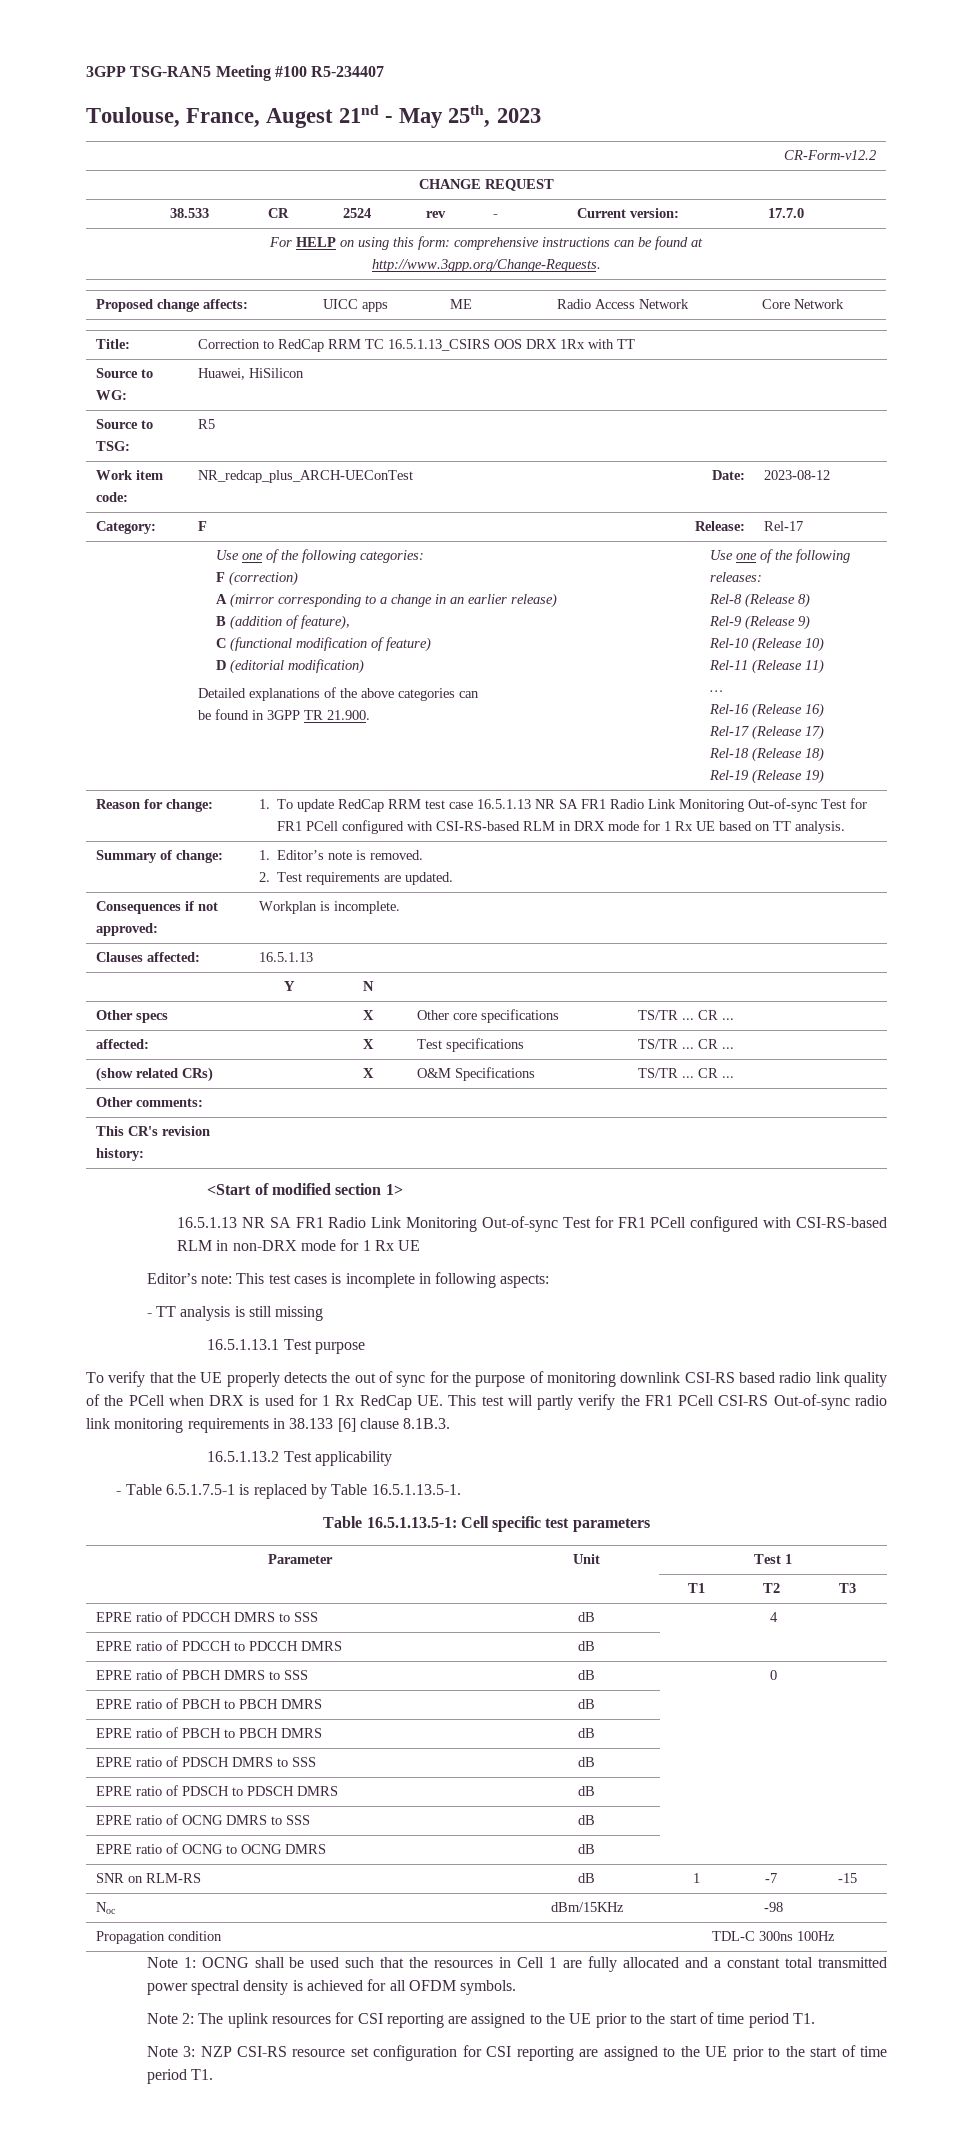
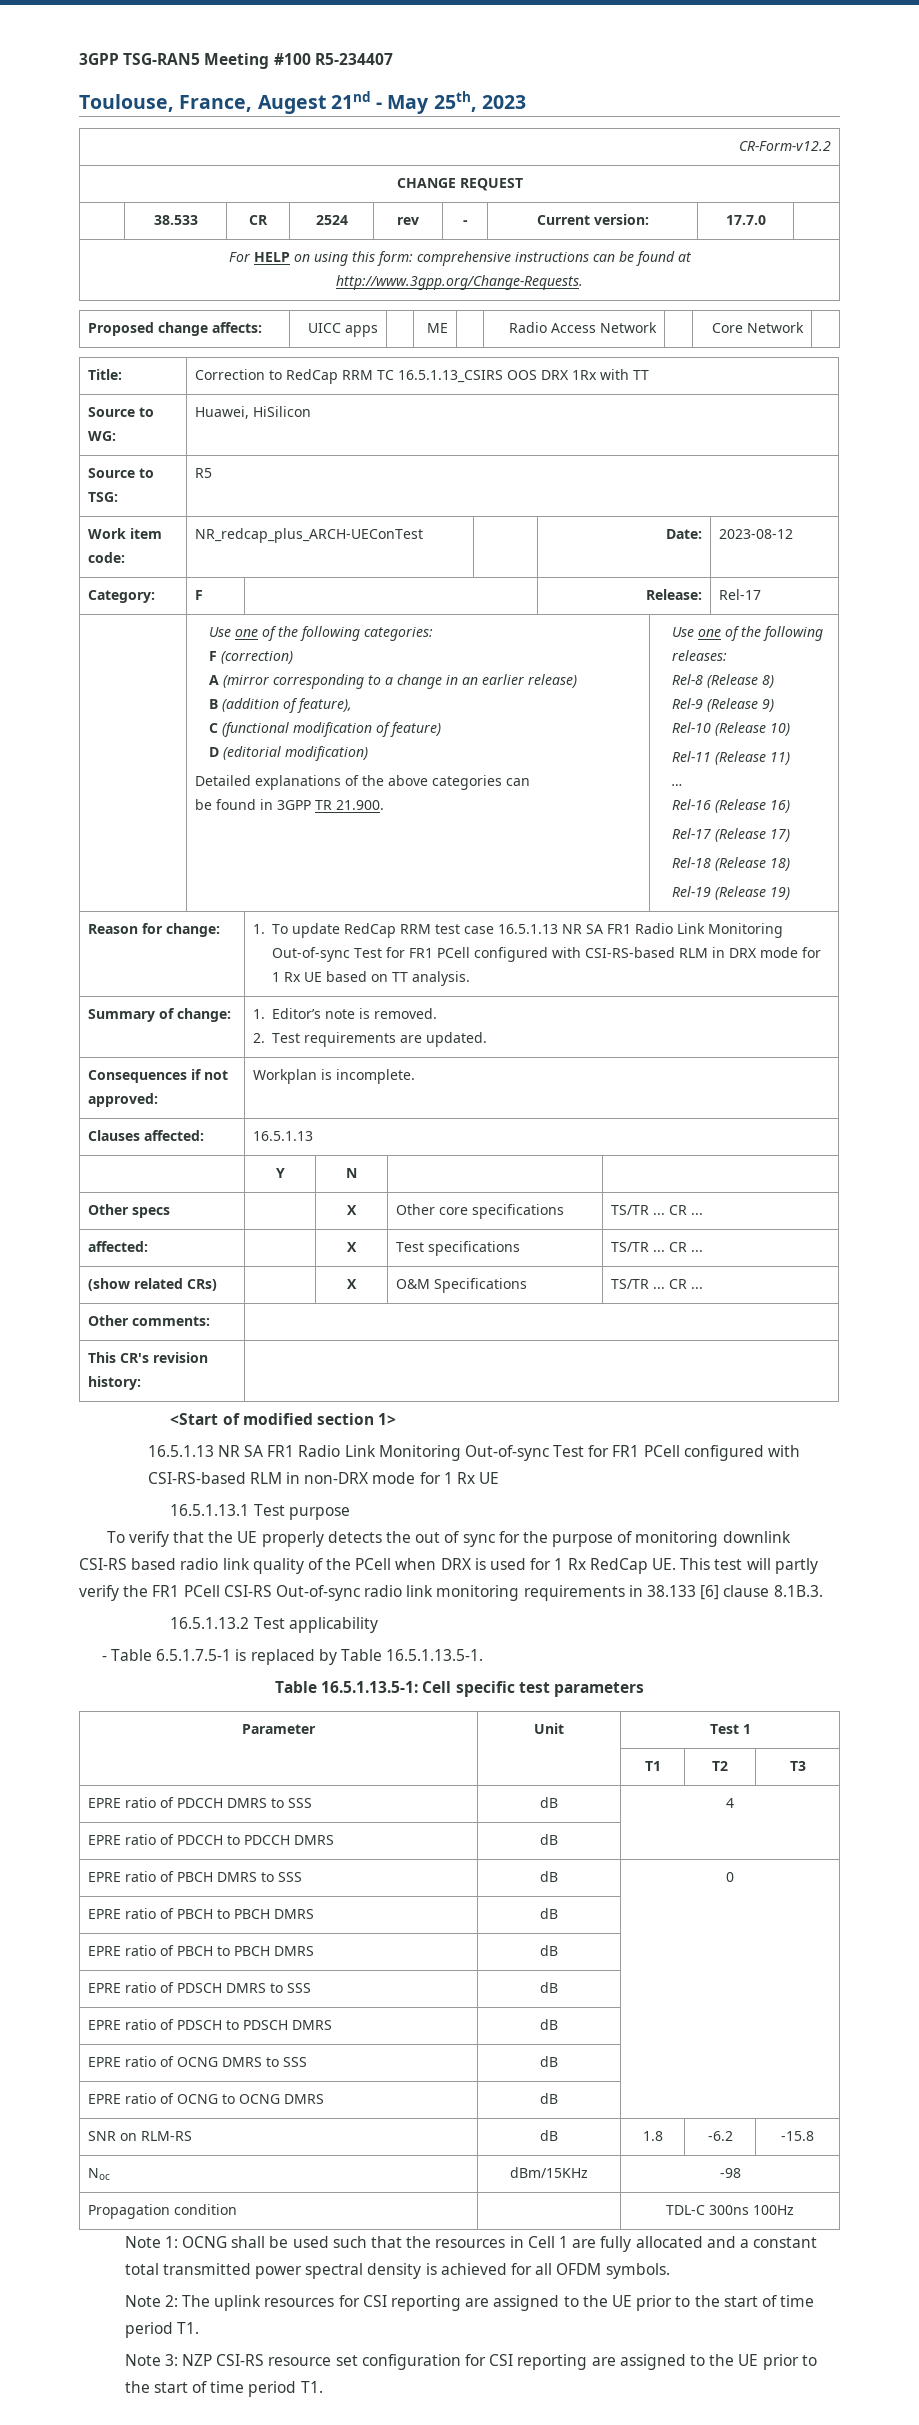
- Editor’s note: This test cases is incomplete in following aspects:
- - TT analysis is still missing
- SNR on RLM-RS | dB | 1 | -7 | -15
+ SNR on RLM-RS | dB | 1.8 | -6.2 | -15.8

